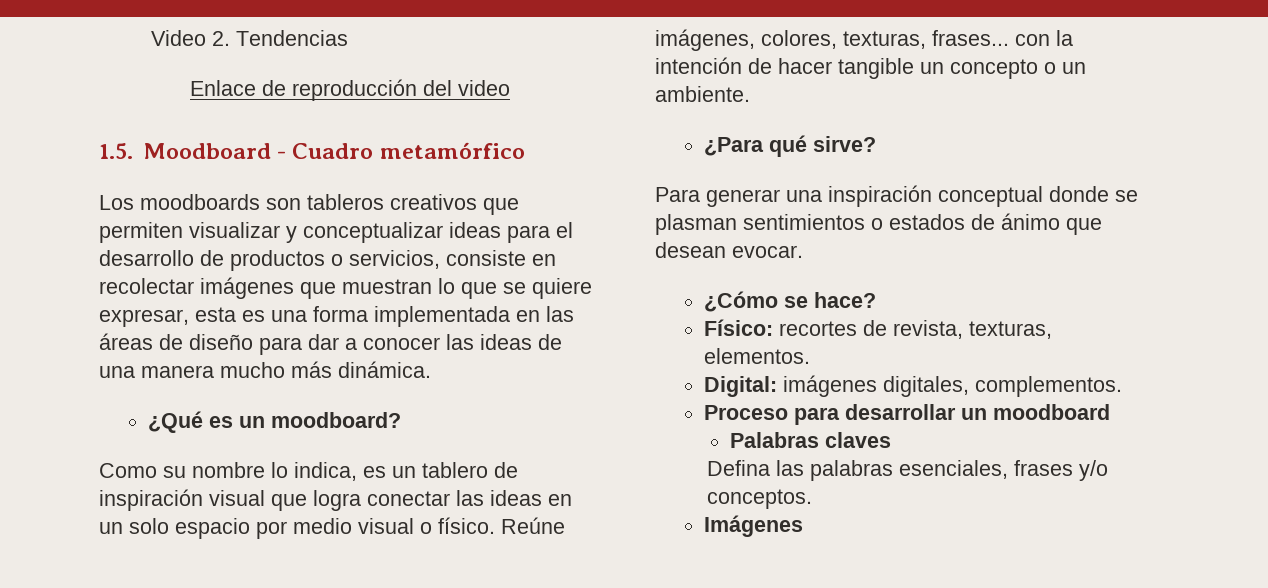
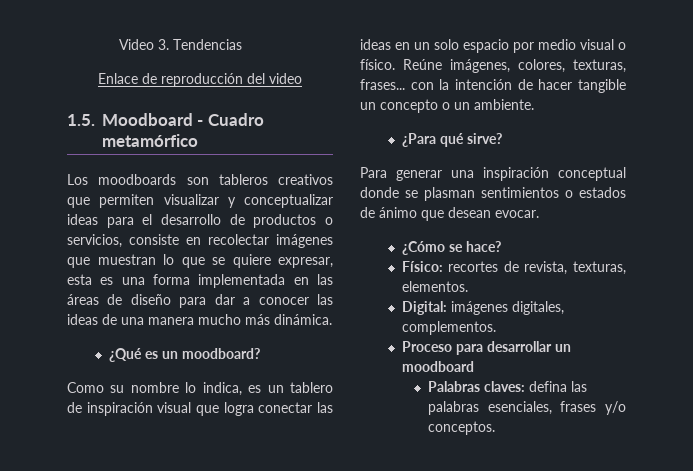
- Video 2. Tendencias
+ Video 3. Tendencias
- Palabras claves
- Defina las palabras esenciales, frases y/o conceptos.
+ Palabras claves: defina las palabras esenciales, frases y/o conceptos.
- Imágenes

